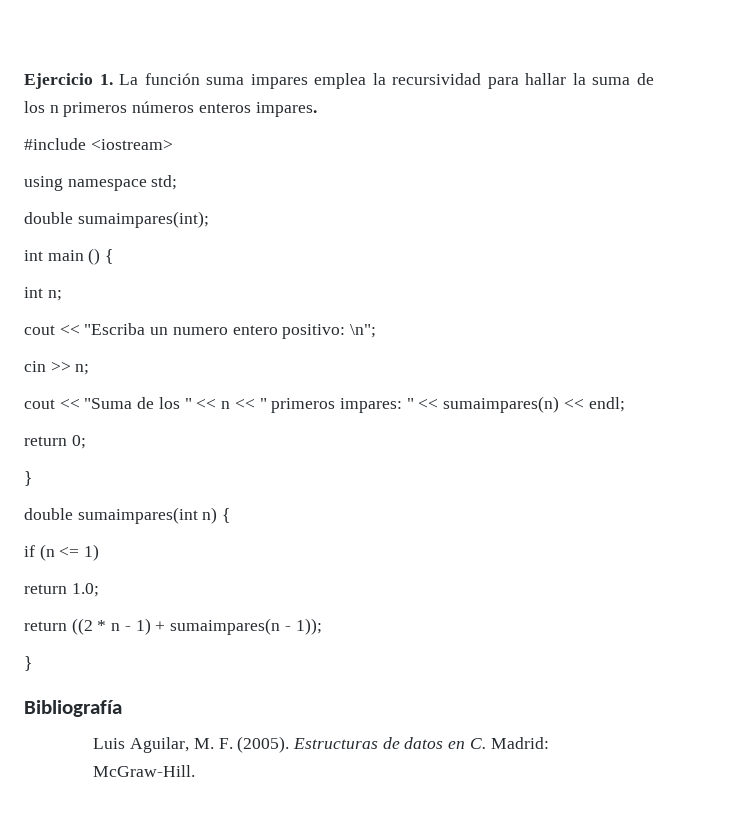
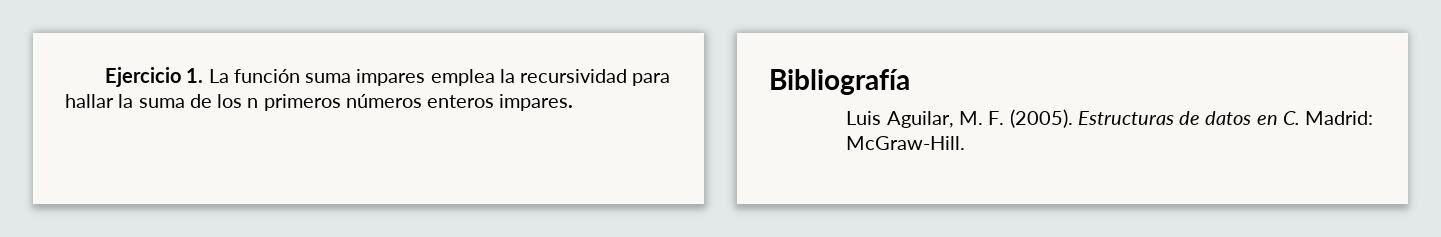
- #include <iostream>
- using namespace std;
- double sumaimpares(int);
- int main () {
- int n;
- cout << "Escriba un numero entero positivo: \n";
- cin >> n;
- cout << "Suma de los " << n << " primeros impares: " << sumaimpares(n) << endl;
- return 0;
- }
- double sumaimpares(int n) {
- if (n <= 1)
- return 1.0;
- return ((2 * n - 1) + sumaimpares(n - 1));
- }

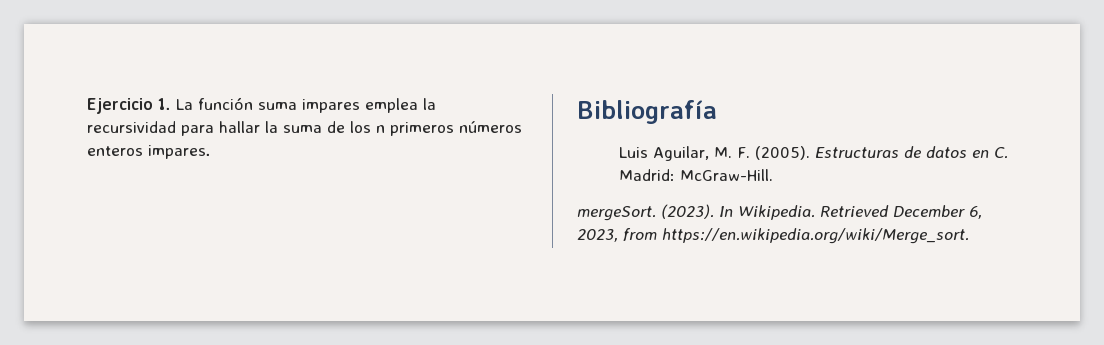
+ mergeSort. (2023). In Wikipedia. Retrieved December 6, 2023, from https://en.wikipedia.org/wiki/Merge_sort.

